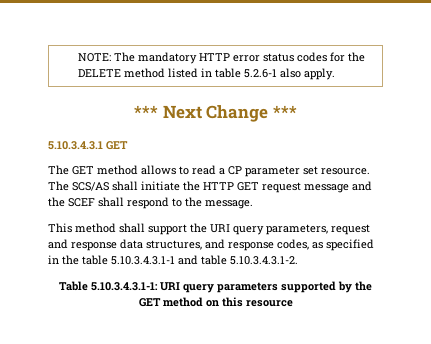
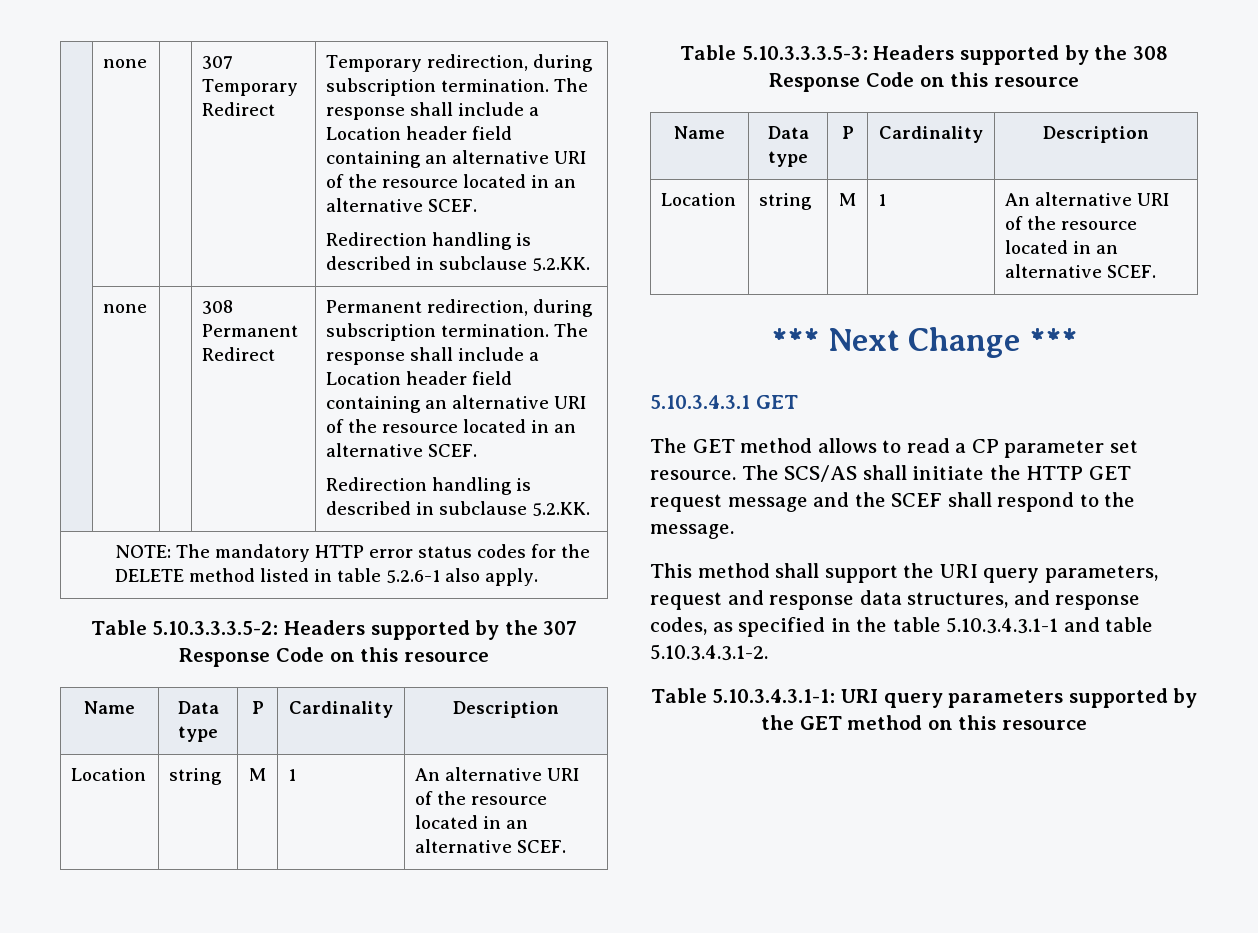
+ | none | | 307 Temporary Redirect | Temporary redirection, during subscription termination. The response shall include a Location header field containing an alternative URI of the resource located in an alternative SCEF.
+ Redirection handling is described in subclause 5.2.KK.
+ | none | | 308 Permanent Redirect | Permanent redirection, during subscription termination. The response shall include a Location header field containing an alternative URI of the resource located in an alternative SCEF.
+ Redirection handling is described in subclause 5.2.KK.
+ Table 5.10.3.3.3.5-2: Headers supported by the 307 Response Code on this resource
+ Name | Data type | P | Cardinality | Description
+ Location | string | M | 1 | An alternative URI of the resource located in an alternative SCEF.
+ Table 5.10.3.3.3.5-3: Headers supported by the 308 Response Code on this resource
+ Name | Data type | P | Cardinality | Description
+ Location | string | M | 1 | An alternative URI of the resource located in an alternative SCEF.

